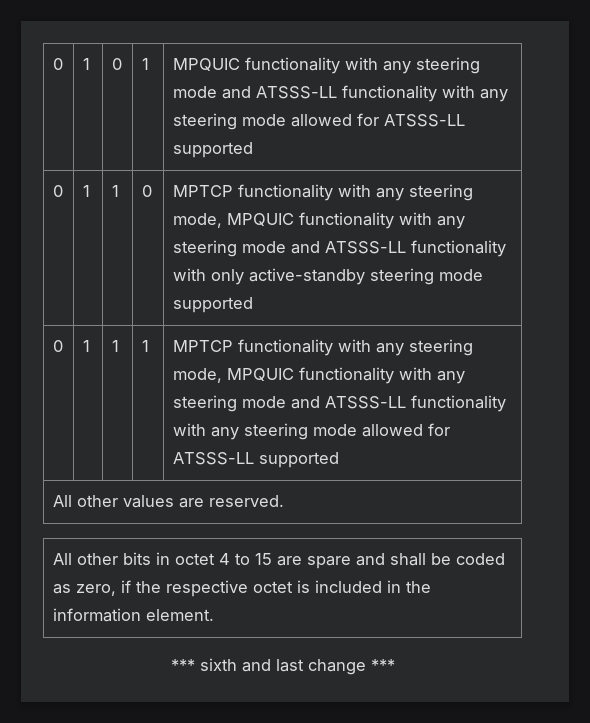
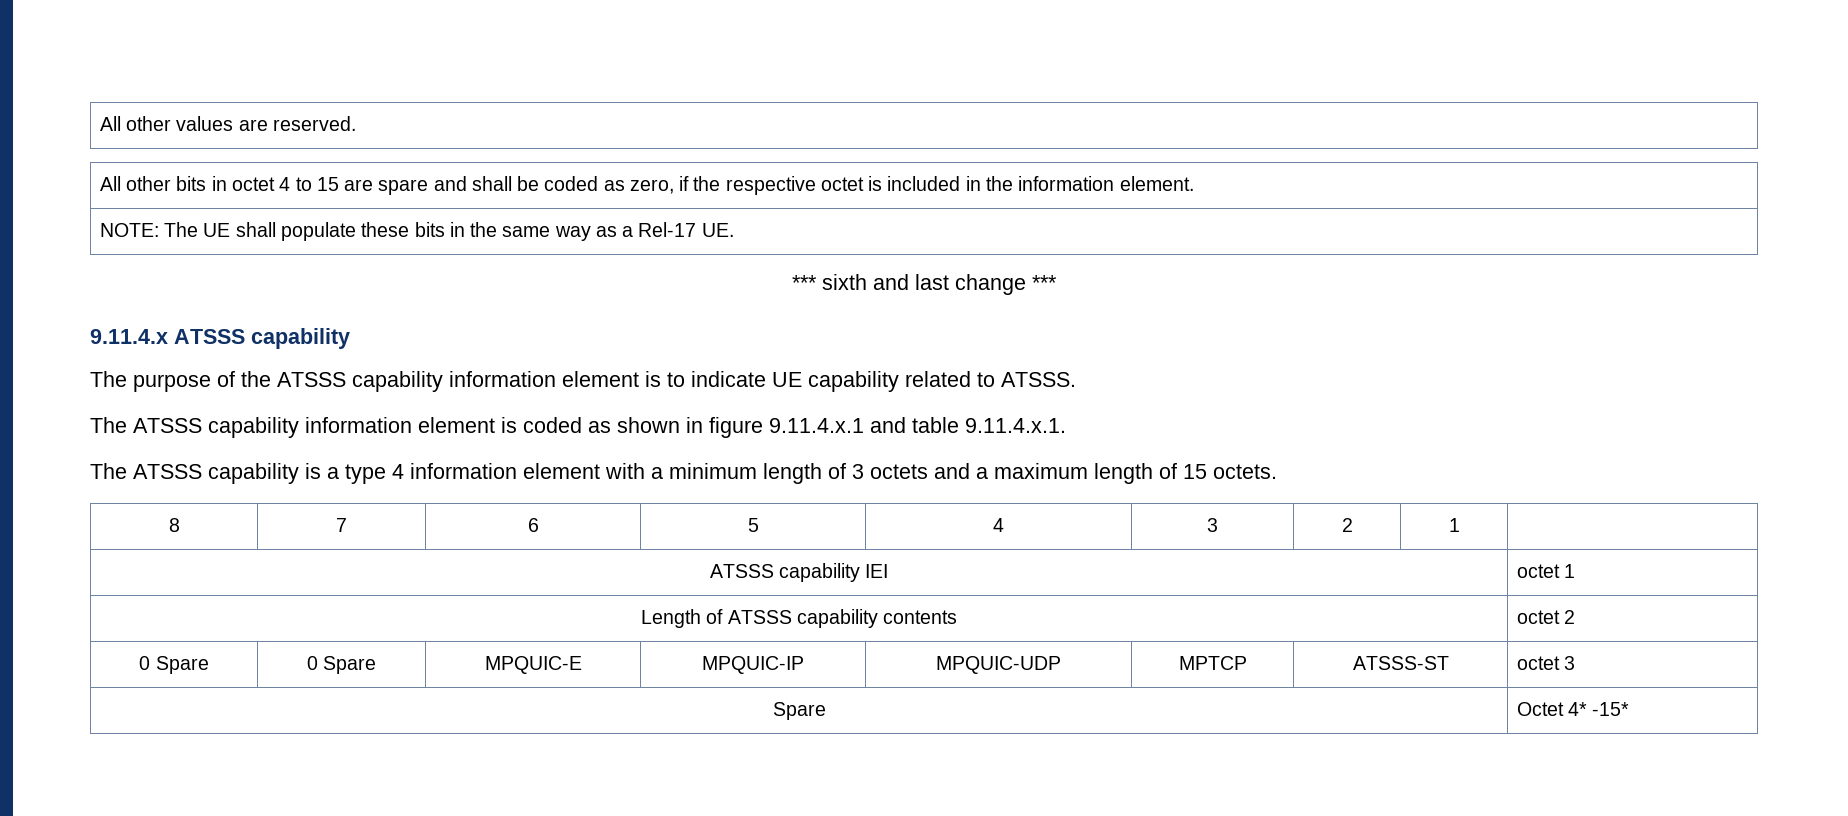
- 0 | 1 | 0 | 1 | MPQUIC functionality with any steering mode and ATSSS-LL functionality with any steering mode allowed for ATSSS-LL supported
- 0 | 1 | 1 | 0 | MPTCP functionality with any steering mode, MPQUIC functionality with any steering mode and ATSSS-LL functionality with only active-standby steering mode supported
- 0 | 1 | 1 | 1 | MPTCP functionality with any steering mode, MPQUIC functionality with any steering mode and ATSSS-LL functionality with any steering mode allowed for ATSSS-LL supported
+ NOTE: The UE shall populate these bits in the same way as a Rel-17 UE.
+ 9.11.4.x ATSSS capability
+ The purpose of the ATSSS capability information element is to indicate UE capability related to ATSSS.
+ The ATSSS capability information element is coded as shown in figure 9.11.4.x.1 and table 9.11.4.x.1.
+ The ATSSS capability is a type 4 information element with a minimum length of 3 octets and a maximum length of 15 octets.
+ 8 | 7 | 6 | 5 | 4 | 3 | 2 | 1 |
+ ATSSS capability IEI | octet 1
+ Length of ATSSS capability contents | octet 2
+ 0 Spare | 0 Spare | MPQUIC-E | MPQUIC-IP | MPQUIC-UDP | MPTCP | ATSSS-ST | octet 3
+ Spare | Octet 4* -15*

